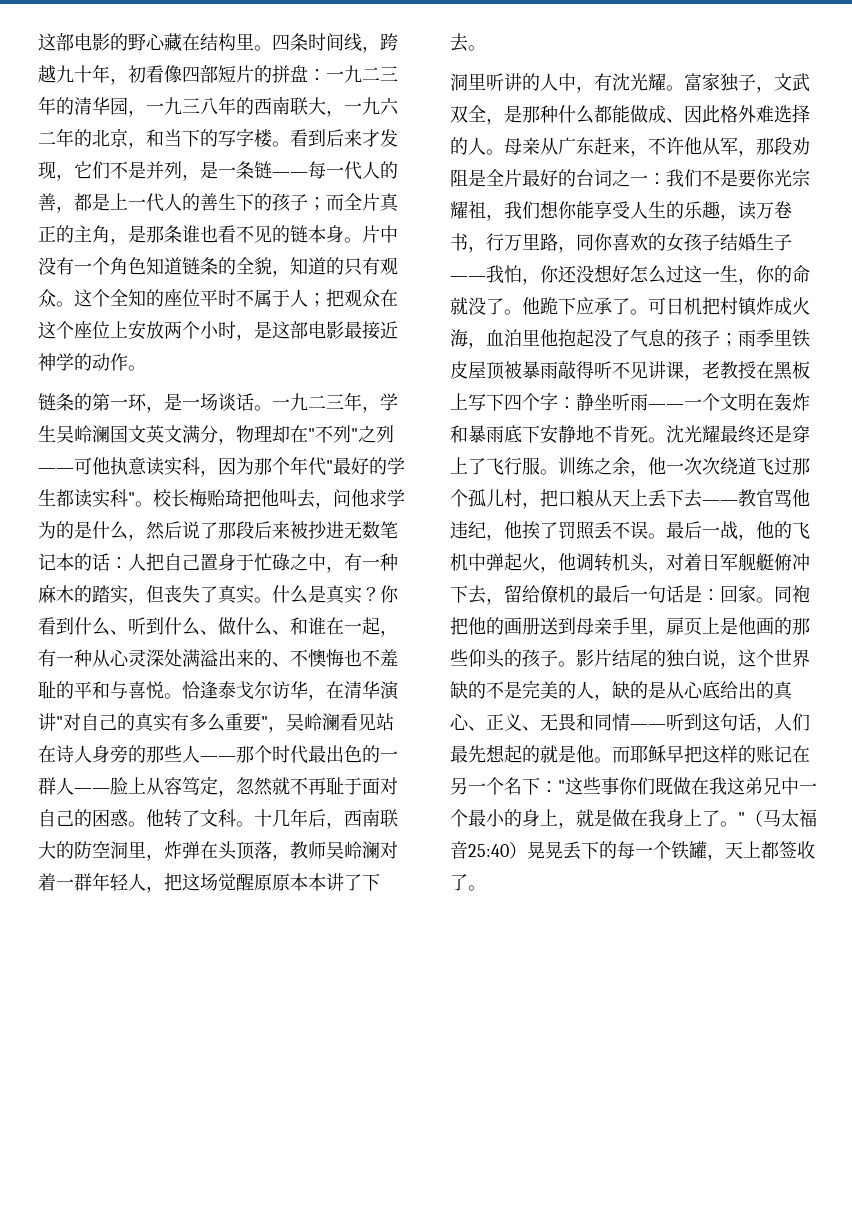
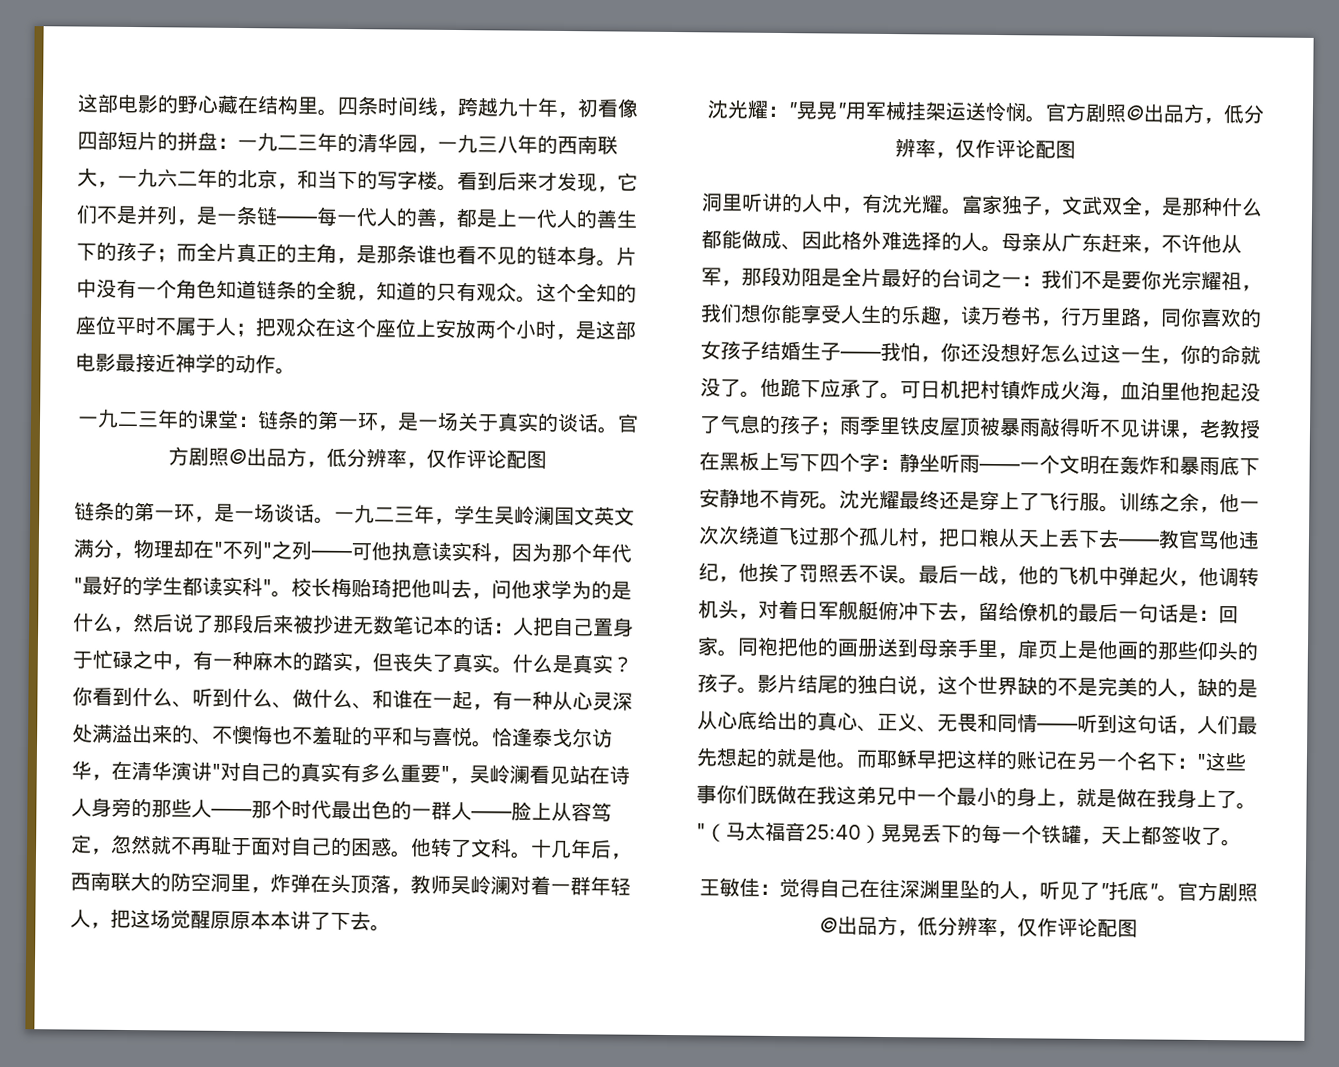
+ 一九二三年的课堂：链条的第一环，是一场关于真实的谈话。官方剧照©出品方，低分辨率，仅作评论配图
+ 沈光耀："晃晃"用军械挂架运送怜悯。官方剧照©出品方，低分辨率，仅作评论配图
+ 王敏佳：觉得自己在往深渊里坠的人，听见了"托底"。官方剧照©出品方，低分辨率，仅作评论配图

